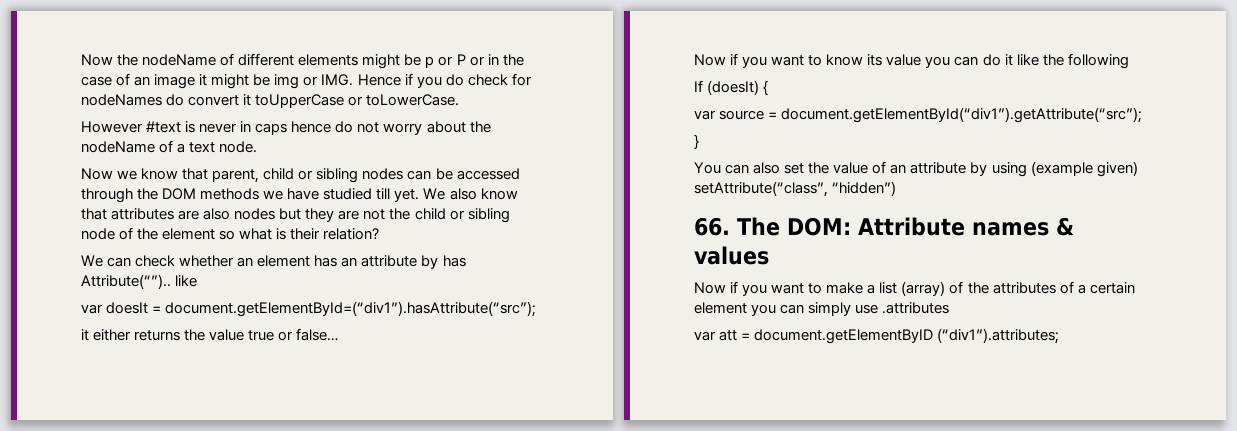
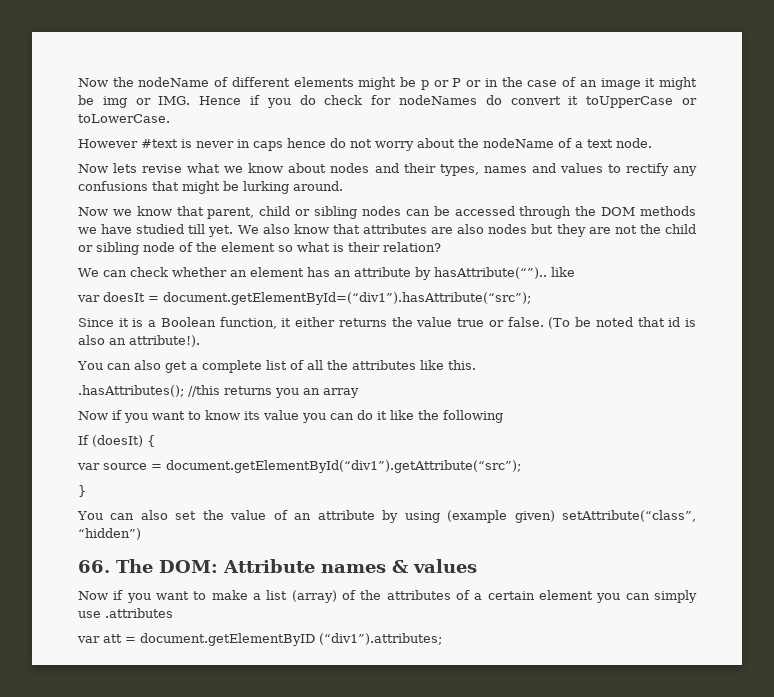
+ Now lets revise what we know about nodes and their types, names and values to rectify any confusions that might be lurking around.
- We can check whether an element has an attribute by has Attribute(“”).. like
+ We can check whether an element has an attribute by hasAttribute(“”).. like
- it either returns the value true or false…
+ Since it is a Boolean function, it either returns the value true or false. (To be noted that id is also an attribute!).
+ You can also get a complete list of all the attributes like this.
+ .hasAttributes(); //this returns you an array

